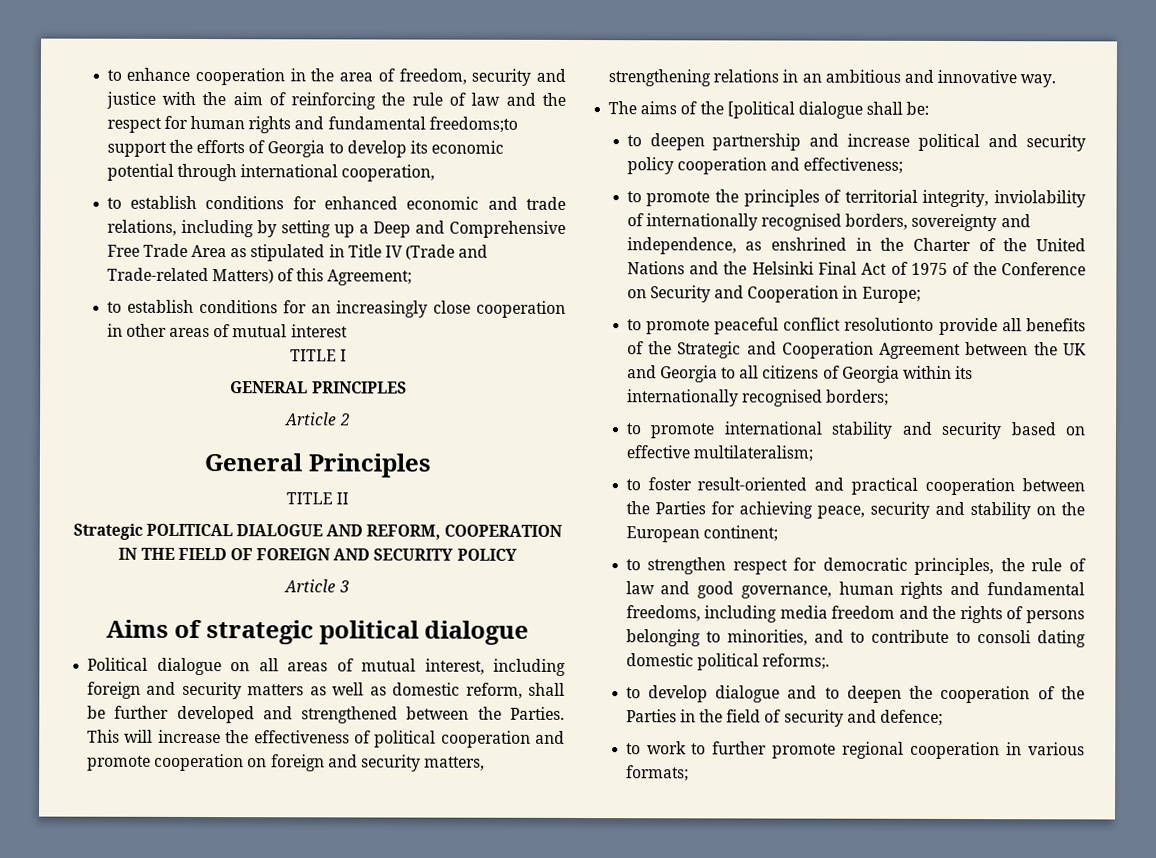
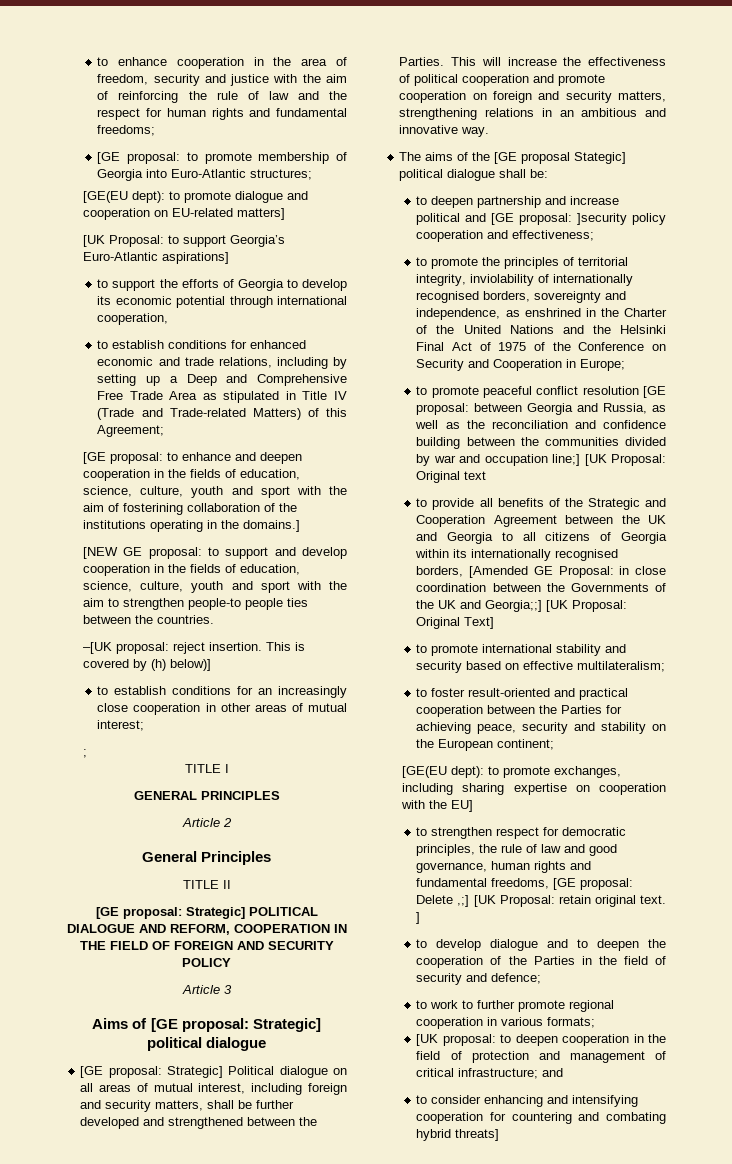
- to enhance cooperation in the area of freedom, security and justice with the aim of reinforcing the rule of law and the respect for human rights and fundamental freedoms;to support the efforts of Georgia to develop its economic potential through international cooperation,
+ to enhance cooperation in the area of freedom, security and justice with the aim of reinforcing the rule of law and the respect for human rights and fundamental freedoms;
+ [GE proposal: to promote membership of Georgia into Euro-Atlantic structures;
+ [GE(EU dept): to promote dialogue and cooperation on EU-related matters]
+ [UK Proposal: to support Georgia’s Euro-Atlantic aspirations]
+ to support the efforts of Georgia to develop its economic potential through international cooperation,
+ [GE proposal: to enhance and deepen cooperation in the fields of education, science, culture, youth and sport with the aim of fosterining collaboration of the institutions operating in the domains.]
+ [NEW GE proposal: to support and develop cooperation in the fields of education, science, culture, youth and sport with the aim to strengthen people-to people ties between the countries.
+ –[UK proposal: reject insertion. This is covered by (h) below)]
- to establish conditions for an increasingly close cooperation in other areas of mutual interest
+ to establish conditions for an increasingly close cooperation in other areas of mutual interest;
+ ;
- Strategic POLITICAL DIALOGUE AND REFORM, COOPERATION IN THE FIELD OF FOREIGN AND SECURITY POLICY
+ [GE proposal: Strategic] POLITICAL DIALOGUE AND REFORM, COOPERATION IN THE FIELD OF FOREIGN AND SECURITY POLICY
- Aims of strategic political dialogue
+ Aims of [GE proposal: Strategic] political dialogue
- Political dialogue on all areas of mutual interest, including foreign and security matters as well as domestic reform, shall be further developed and strengthened between the Parties.
+ [GE proposal: Strategic] Political dialogue on all areas of mutual interest, including foreign and security matters, shall be further developed and strengthened between the Parties.
- The aims of the [political dialogue shall be:
+ The aims of the [GE proposal Stategic] political dialogue shall be:
- to deepen partnership and increase political and security policy cooperation and effectiveness;
+ to deepen partnership and increase political and [GE proposal: ]security policy cooperation and effectiveness;
- to promote peaceful conflict resolutionto provide all benefits of the Strategic and Cooperation Agreement between the UK and Georgia to all citizens of Georgia within its internationally recognised borders;
+ to promote peaceful conflict resolution [GE proposal: between Georgia and Russia, as well as the reconciliation and confidence building between the communities divided by war and occupation line;] [UK Proposal: Original text
+ to provide all benefits of the Strategic and Cooperation Agreement between the UK and Georgia to all citizens of Georgia within its internationally recognised borders, [Amended GE Proposal: in close coordination between the Governments of the UK and Georgia;;] [UK Proposal: Original Text]
+ [GE(EU dept): to promote exchanges, including sharing expertise on cooperation with the EU]
- to strengthen respect for democratic principles, the rule of law and good governance, human rights and fundamental freedoms, including media freedom and the rights of persons belonging to minorities, and to contribute to consoli dating domestic political reforms;.
+ to strengthen respect for democratic principles, the rule of law and good governance, human rights and fundamental freedoms, [GE proposal: Delete ,;] [UK Proposal: retain original text. ]
+ [UK proposal: to deepen cooperation in the field of protection and management of critical infrastructure; and
+ to consider enhancing and intensifying cooperation for countering and combating hybrid threats]

